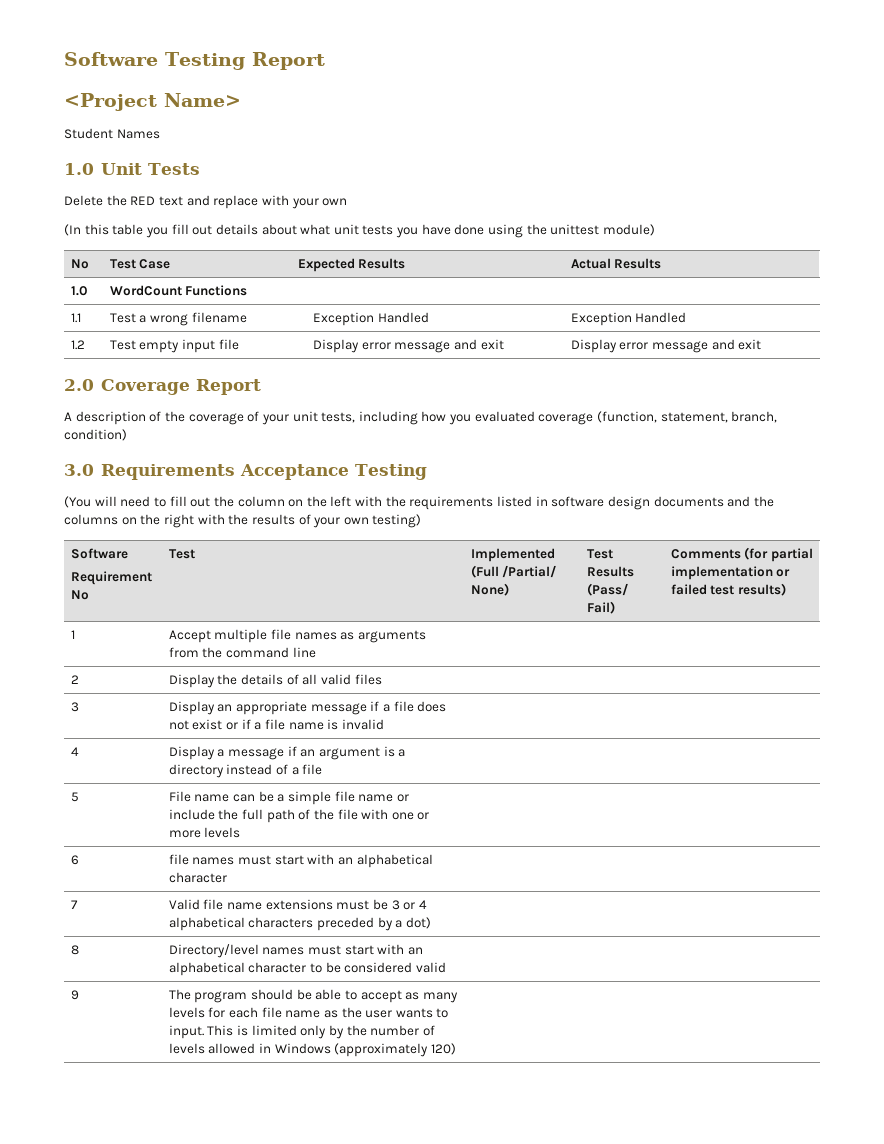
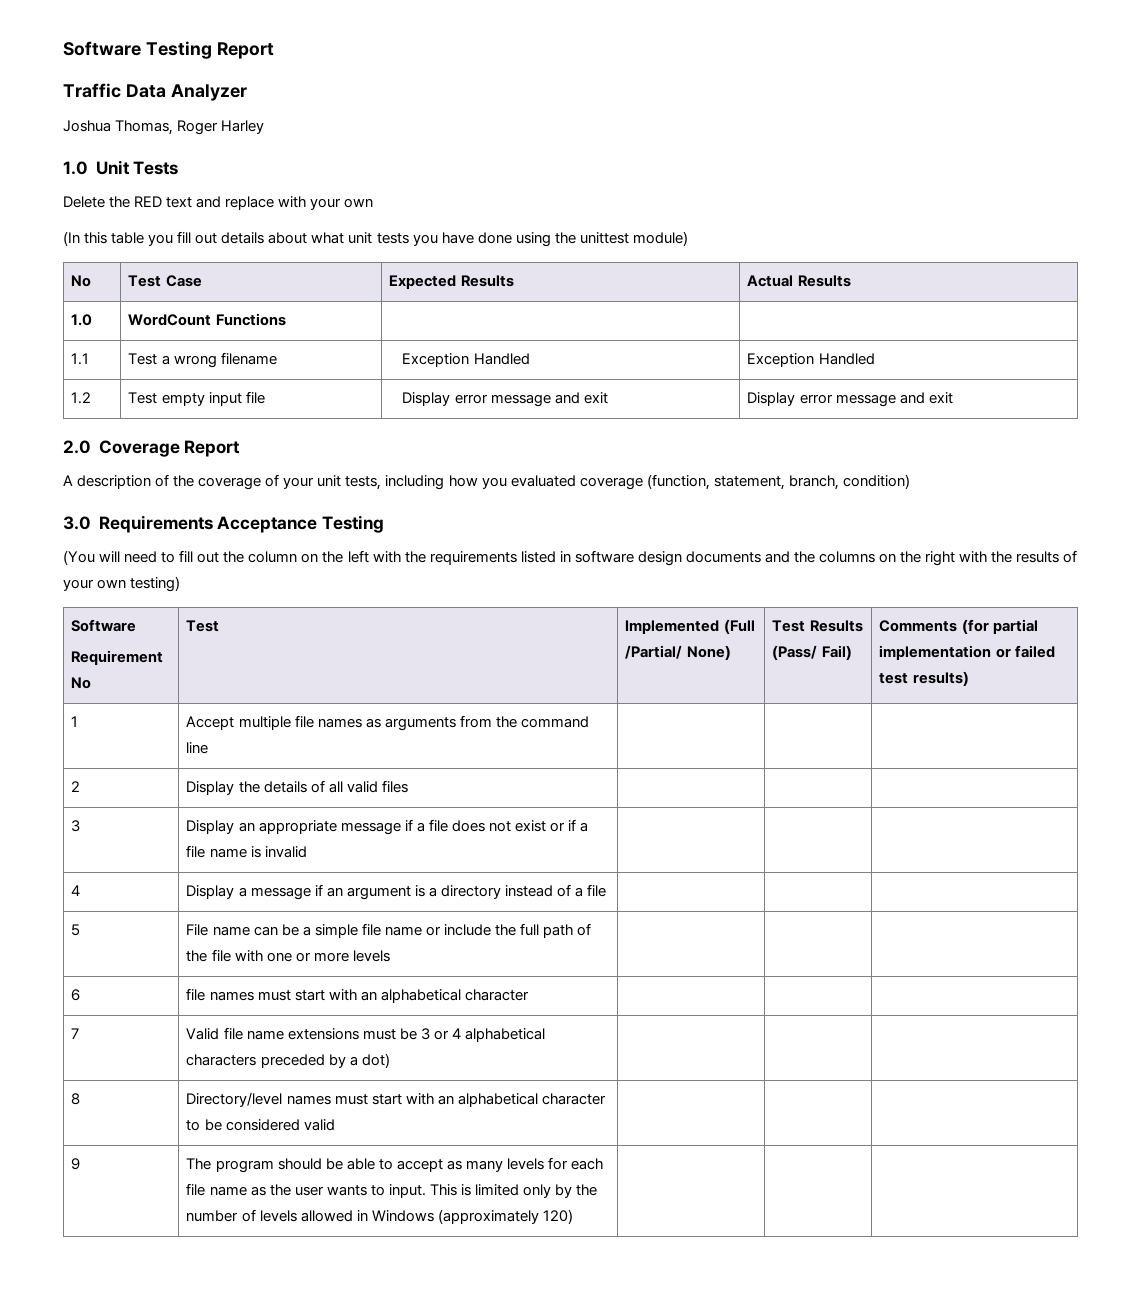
- <Project Name>
- Student Names
+ Traffic Data Analyzer
+ Joshua Thomas, Roger Harley

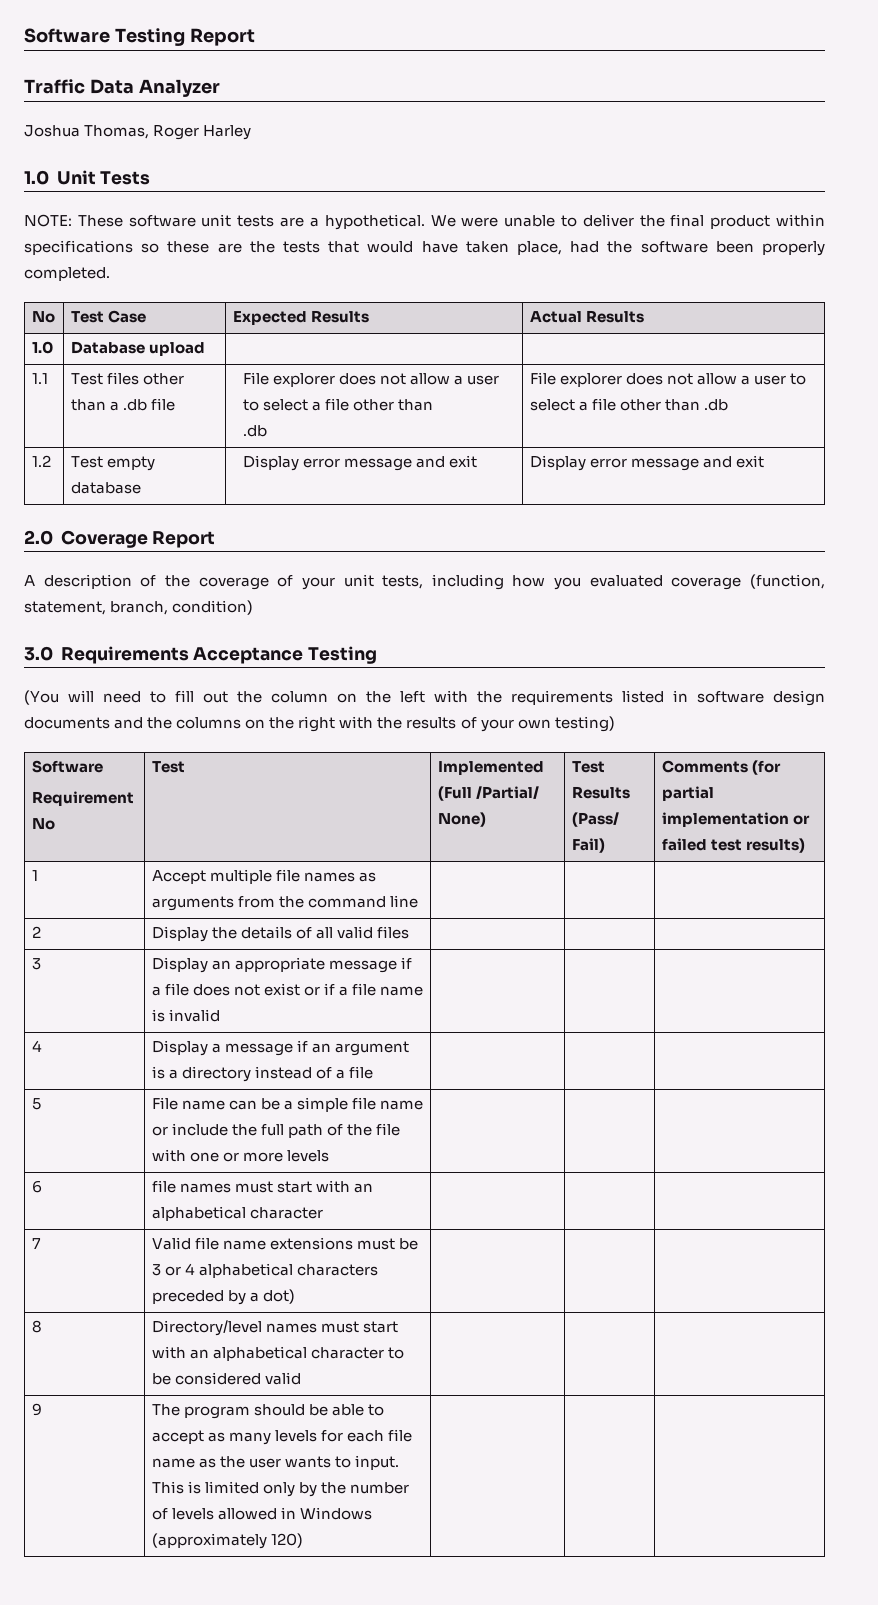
- Delete the RED text and replace with your own
- (In this table you fill out details about what unit tests you have done using the unittest module)
+ NOTE: These software unit tests are a hypothetical. We were unable to deliver the final product within specifications so these are the tests that would have taken place, had the software been properly completed.
- 1.0 | WordCount Functions | |
+ 1.0 | Database upload | |
- 1.1 | Test a wrong filename | Exception Handled | Exception Handled
+ 1.1 | Test files other than a .db file | File explorer does not allow a user to select a file other than
+ .db | File explorer does not allow a user to select a file other than .db
- 1.2 | Test empty input file | Display error message and exit | Display error message and exit
+ 1.2 | Test empty database | Display error message and exit | Display error message and exit

